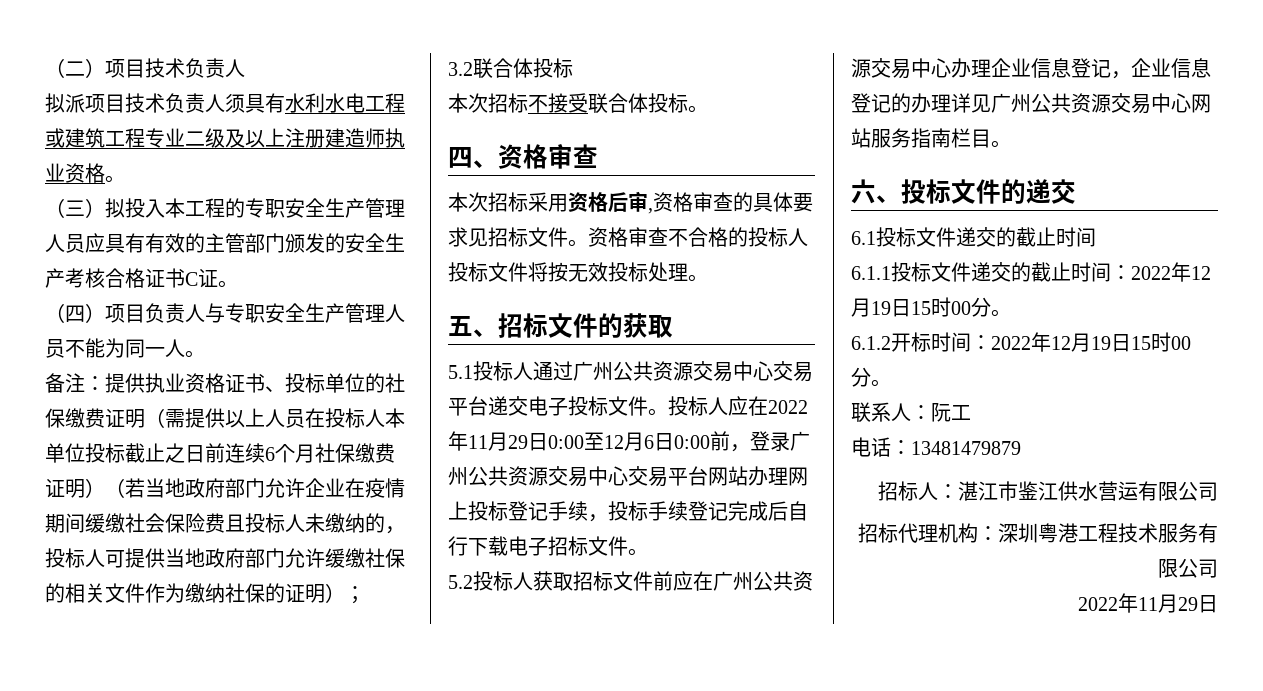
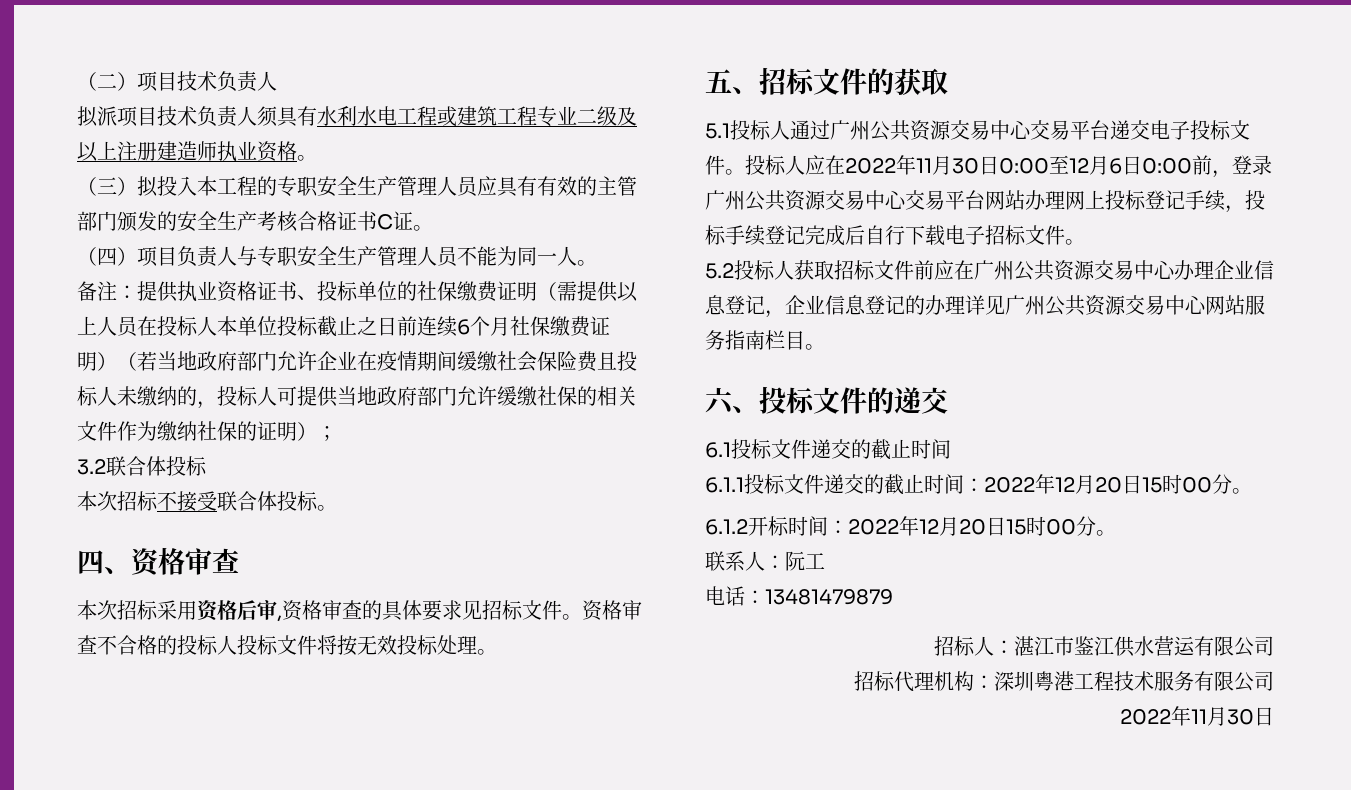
- 投标人应在2022年11月29日0:00至12月6日0:00前，登录广州公共资源交易中心交易平台网站办理网上投标登记手续，投标手续登记完成后自行下载电子招标文件。
+ 投标人应在2022年11月30日0:00至12月6日0:00前，登录广州公共资源交易中心交易平台网站办理网上投标登记手续，投标手续登记完成后自行下载电子招标文件。
- 6.1.1投标文件递交的截止时间：2022年12月19日15时00分。
+ 6.1.1投标文件递交的截止时间：2022年12月20日15时00分。
- 6.1.2开标时间：2022年12月19日15时00分。
+ 6.1.2开标时间：2022年12月20日15时00分。
  招标代理机构：深圳粤港工程技术服务有限公司
- 2022年11月29日
+ 2022年11月30日

